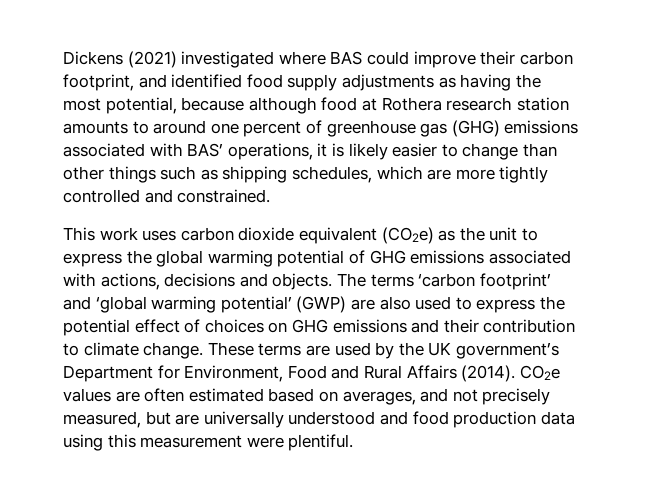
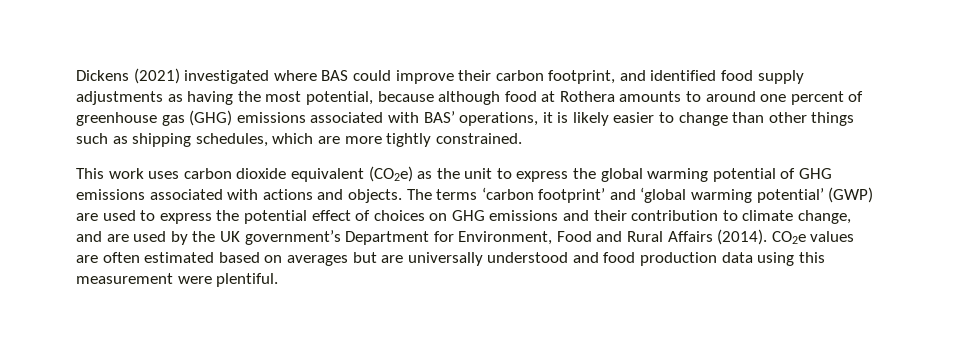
- Dickens (2021) investigated where BAS could improve their carbon footprint, and identified food supply adjustments as having the most potential, because although food at Rothera research station amounts to around one percent of greenhouse gas (GHG) emissions associated with BAS’ operations, it is likely easier to change than other things such as shipping schedules, which are more tightly controlled and constrained.
+ Dickens (2021) investigated where BAS could improve their carbon footprint, and identified food supply adjustments as having the most potential, because although food at Rothera amounts to around one percent of greenhouse gas (GHG) emissions associated with BAS’ operations, it is likely easier to change than other things such as shipping schedules, which are more tightly constrained.
- This work uses carbon dioxide equivalent (CO2e) as the unit to express the global warming potential of GHG emissions associated with actions, decisions and objects.
+ This work uses carbon dioxide equivalent (CO2e) as the unit to express the global warming potential of GHG emissions associated with actions and objects.
- The terms ‘carbon footprint’ and ‘global warming potential’ (GWP) are also used to express the potential effect of choices on GHG emissions and their contribution to climate change. These terms are used by the UK government’s Department for Environment, Food and Rural Affairs (2014).
+ The terms ‘carbon footprint’ and ‘global warming potential’ (GWP) are used to express the potential effect of choices on GHG emissions and their contribution to climate change, and are used by the UK government’s Department for Environment, Food and Rural Affairs (2014).
- CO2e values are often estimated based on averages, and not precisely measured, but are universally understood and food production data using this measurement were plentiful.
+ CO2e values are often estimated based on averages but are universally understood and food production data using this measurement were plentiful.

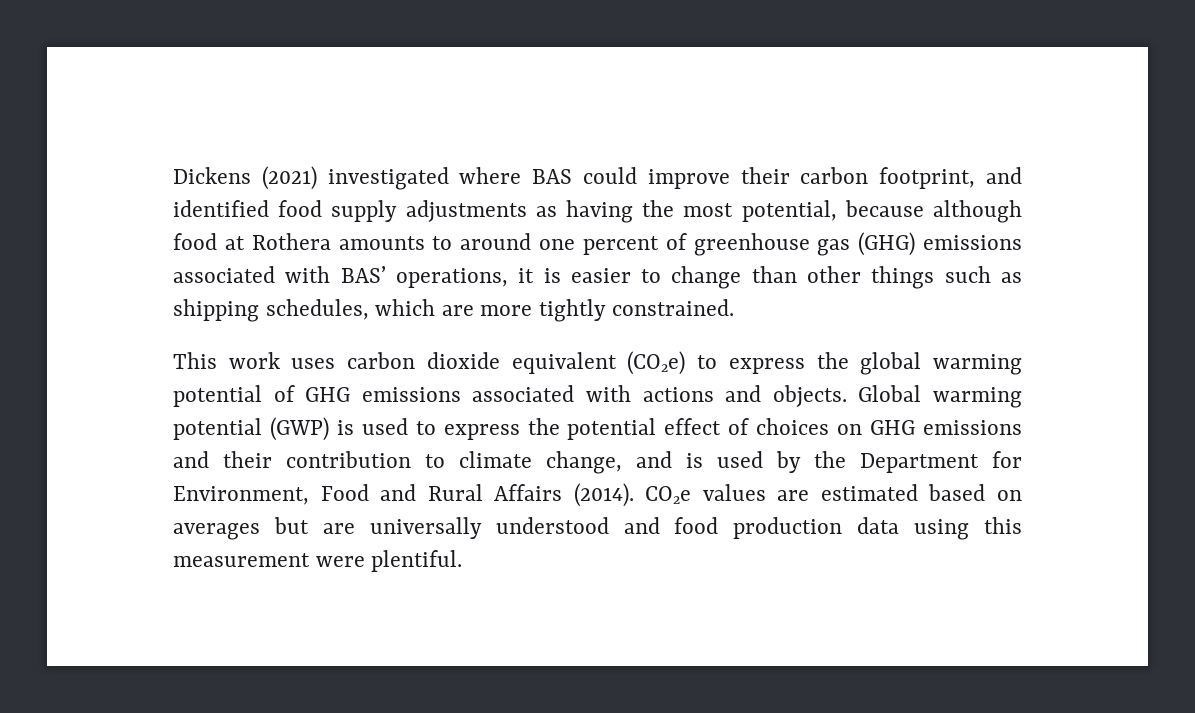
- Dickens (2021) investigated where BAS could improve their carbon footprint, and identified food supply adjustments as having the most potential, because although food at Rothera amounts to around one percent of greenhouse gas (GHG) emissions associated with BAS’ operations, it is likely easier to change than other things such as shipping schedules, which are more tightly constrained.
+ Dickens (2021) investigated where BAS could improve their carbon footprint, and identified food supply adjustments as having the most potential, because although food at Rothera amounts to around one percent of greenhouse gas (GHG) emissions associated with BAS’ operations, it is easier to change than other things such as shipping schedules, which are more tightly constrained.
- This work uses carbon dioxide equivalent (CO2e) as the unit to express the global warming potential of GHG emissions associated with actions and objects.
+ This work uses carbon dioxide equivalent (CO2e) to express the global warming potential of GHG emissions associated with actions and objects.
- The terms ‘carbon footprint’ and ‘global warming potential’ (GWP) are used to express the potential effect of choices on GHG emissions and their contribution to climate change, and are used by the UK government’s Department for Environment, Food and Rural Affairs (2014).
+ Global warming potential (GWP) is used to express the potential effect of choices on GHG emissions and their contribution to climate change, and is used by the Department for Environment, Food and Rural Affairs (2014).
- CO2e values are often estimated based on averages but are universally understood and food production data using this measurement were plentiful.
+ CO2e values are estimated based on averages but are universally understood and food production data using this measurement were plentiful.

